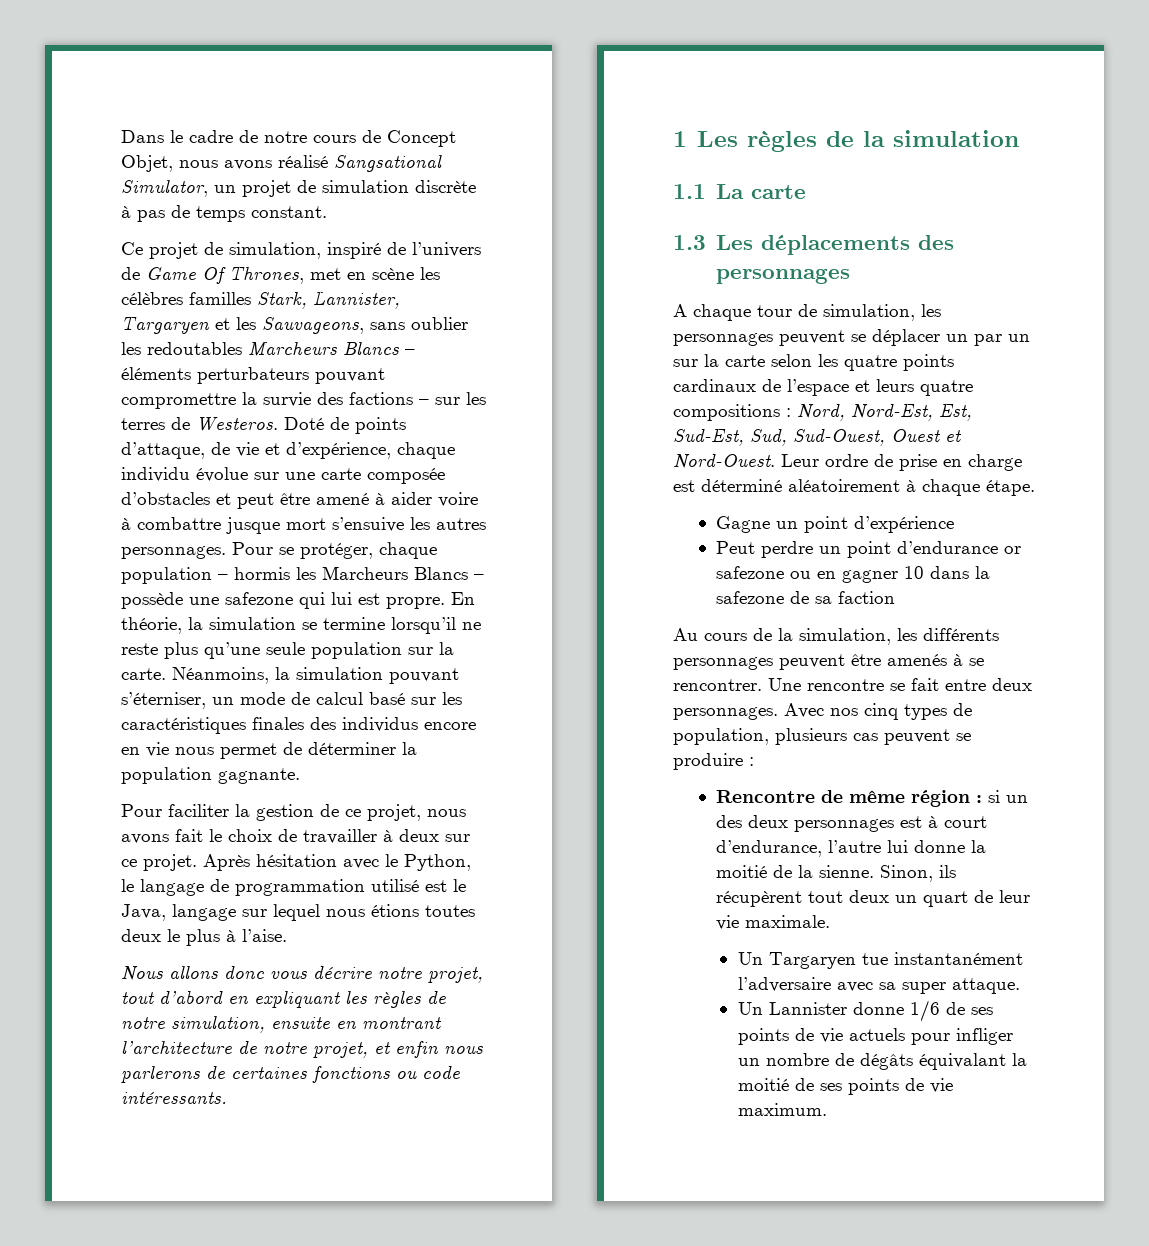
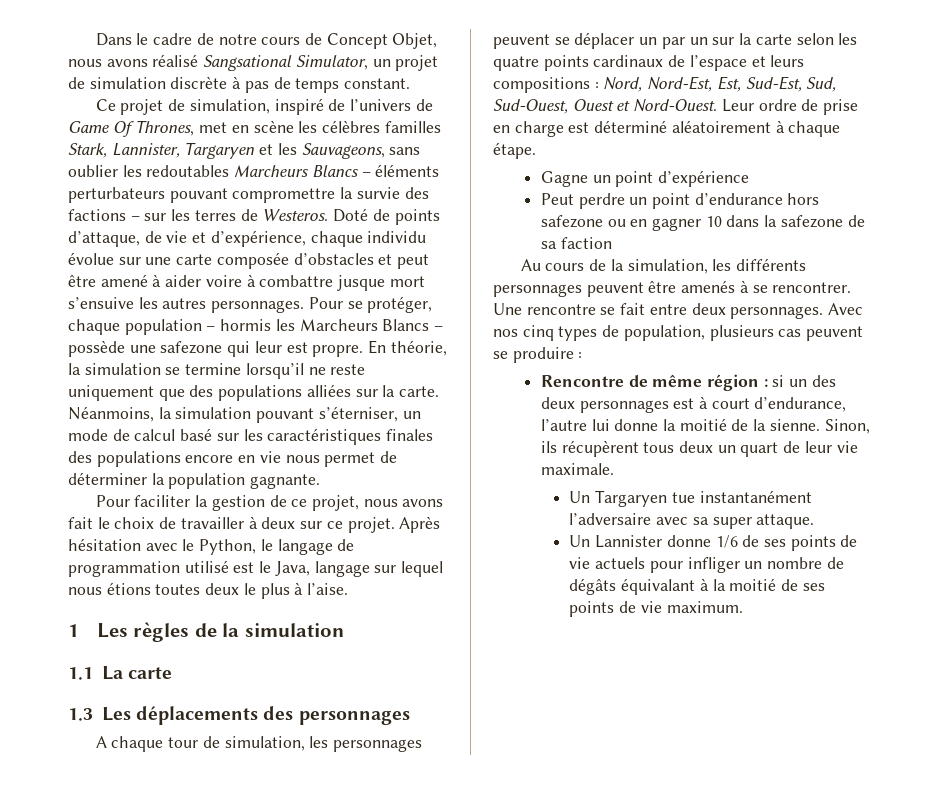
- Pour se protéger, chaque population – hormis les Marcheurs Blancs – possède une safezone qui lui est propre.
+ Pour se protéger, chaque population – hormis les Marcheurs Blancs – possède une safezone qui leur est propre.
- En théorie, la simulation se termine lorsqu’il ne reste plus qu’une seule population sur la carte.
+ En théorie, la simulation se termine lorsqu’il ne reste uniquement que des populations alliées sur la carte.
- Néanmoins, la simulation pouvant s’éterniser, un mode de calcul basé sur les caractéristiques finales des individus encore en vie nous permet de déterminer la population gagnante.
+ Néanmoins, la simulation pouvant s’éterniser, un mode de calcul basé sur les caractéristiques finales des populations encore en vie nous permet de déterminer la population gagnante.
- Nous allons donc vous décrire notre projet, tout d’abord en expliquant les règles de notre simulation, ensuite en montrant l’architecture de notre projet, et enfin nous parlerons de certaines fonctions ou code intéressants.
- A chaque tour de simulation, les personnages peuvent se déplacer un par un sur la carte selon les quatre points cardinaux de l’espace et leurs quatre compositions : Nord, Nord-Est, Est, Sud-Est, Sud, Sud-Ouest, Ouest et Nord-Ouest.
+ A chaque tour de simulation, les personnages peuvent se déplacer un par un sur la carte selon les quatre points cardinaux de l’espace et leurs compositions : Nord, Nord-Est, Est, Sud-Est, Sud, Sud-Ouest, Ouest et Nord-Ouest.
- Peut perdre un point d’endurance or safezone ou en gagner 10 dans la safezone de sa faction
+ Peut perdre un point d’endurance hors safezone ou en gagner 10 dans la safezone de sa faction
- Sinon, ils récupèrent tout deux un quart de leur vie maximale.
+ Sinon, ils récupèrent tous deux un quart de leur vie maximale.
- Un Lannister donne 1/6 de ses points de vie actuels pour infliger un nombre de dégâts équivalant la moitié de ses points de vie maximum.
+ Un Lannister donne 1/6 de ses points de vie actuels pour infliger un nombre de dégâts équivalant à la moitié de ses points de vie maximum.

